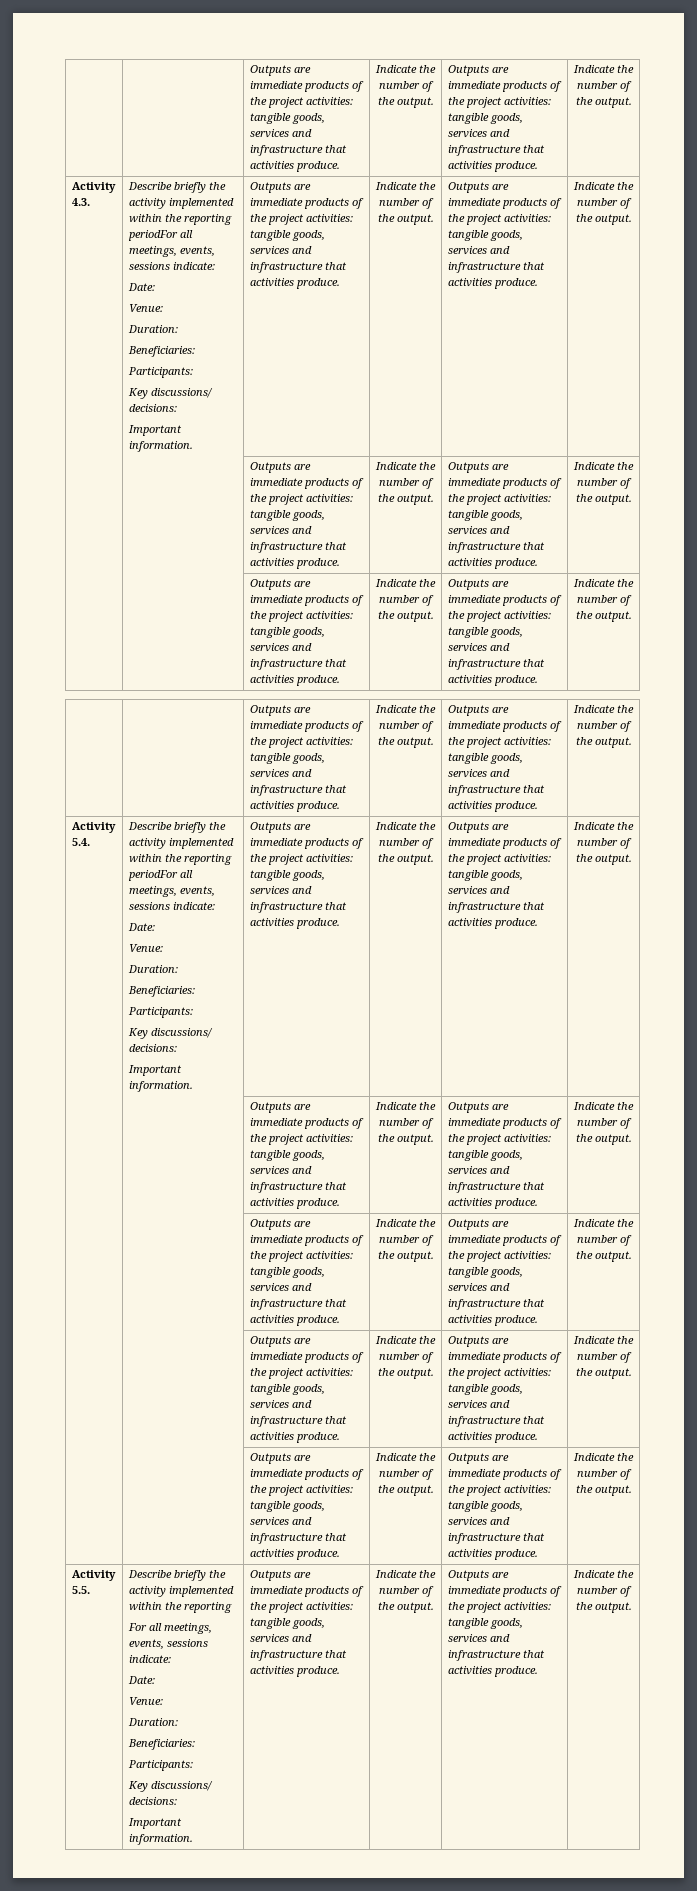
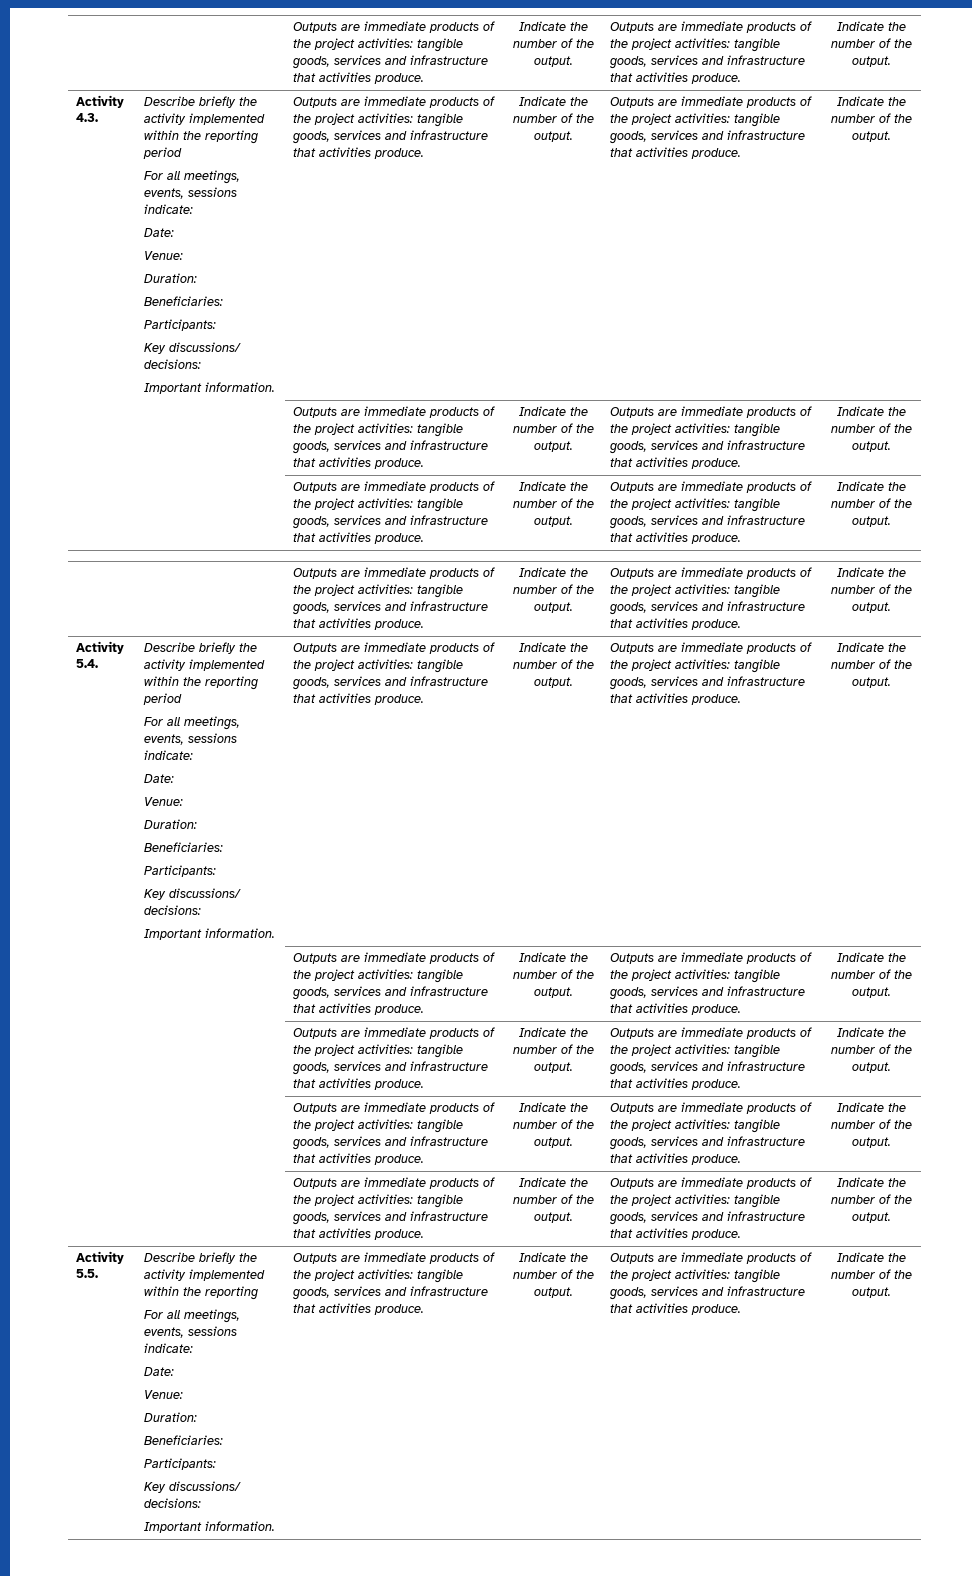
- Activity 4.3. | Describe briefly the activity implemented within the reporting periodFor all meetings, events, sessions indicate:
+ Activity 4.3. | Describe briefly the activity implemented within the reporting period
+ For all meetings, events, sessions indicate:
- Activity 5.4. | Describe briefly the activity implemented within the reporting periodFor all meetings, events, sessions indicate:
+ Activity 5.4. | Describe briefly the activity implemented within the reporting period
+ For all meetings, events, sessions indicate:

